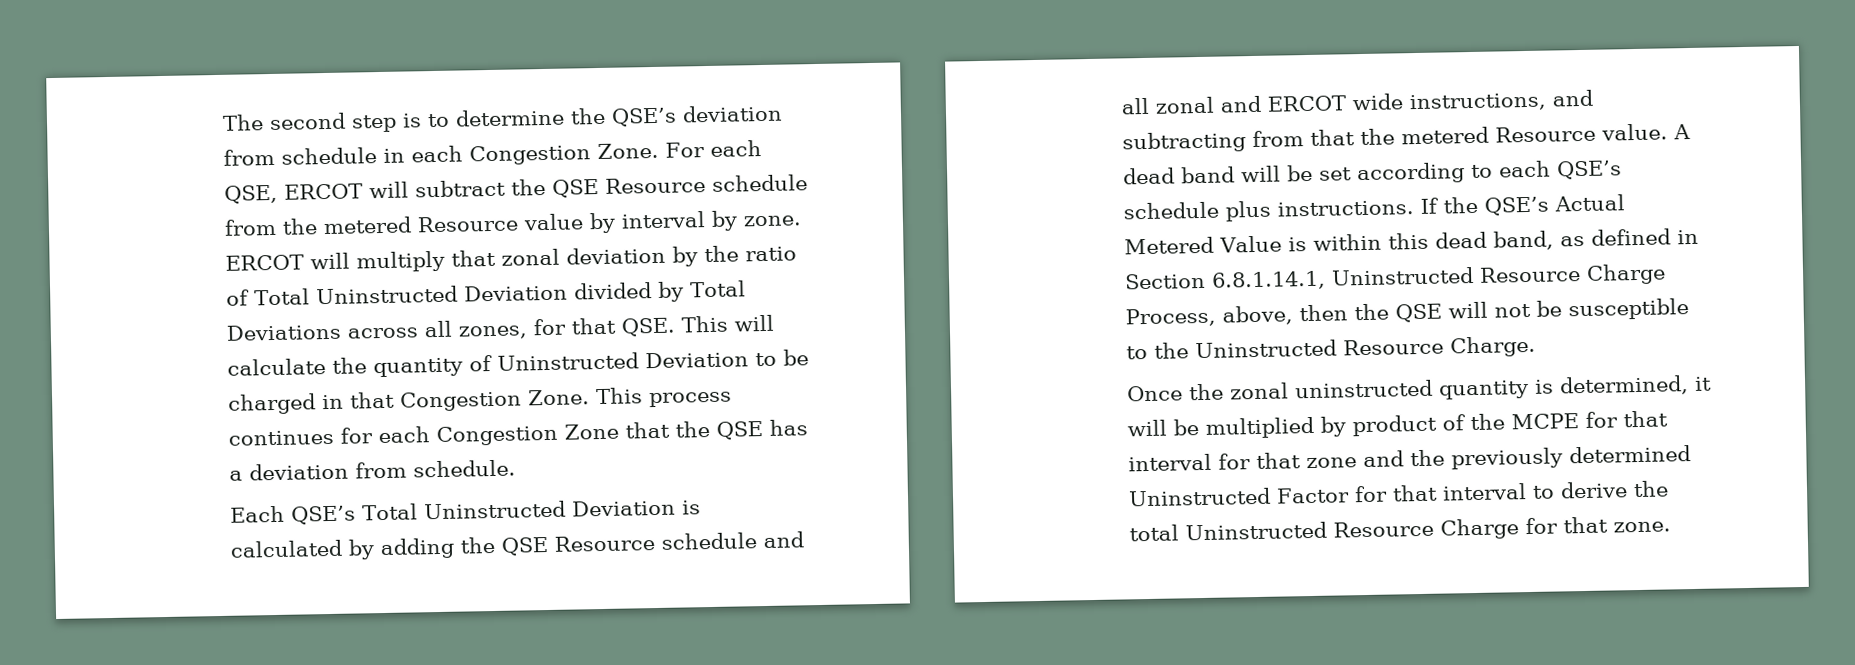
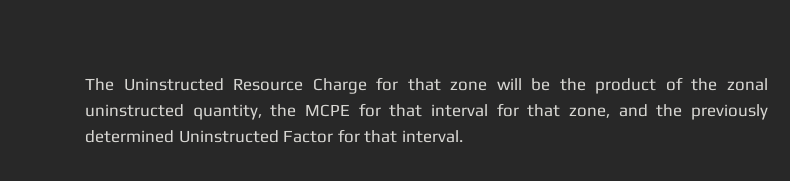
- The second step is to determine the QSE’s deviation from schedule in each Congestion Zone. For each QSE, ERCOT will subtract the QSE Resource schedule from the metered Resource value by interval by zone. ERCOT will multiply that zonal deviation by the ratio of Total Uninstructed Deviation divided by Total Deviations across all zones, for that QSE. This will calculate the quantity of Uninstructed Deviation to be charged in that Congestion Zone. This process continues for each Congestion Zone that the QSE has a deviation from schedule.
- Each QSE’s Total Uninstructed Deviation is calculated by adding the QSE Resource schedule and all zonal and ERCOT wide instructions, and subtracting from that the metered Resource value. A dead band will be set according to each QSE’s schedule plus instructions. If the QSE’s Actual Metered Value is within this dead band, as defined in Section 6.8.1.14.1, Uninstructed Resource Charge Process, above, then the QSE will not be susceptible to the Uninstructed Resource Charge.
- Once the zonal uninstructed quantity is determined, it will be multiplied by product of the MCPE for that interval for that zone and the previously determined Uninstructed Factor for that interval to derive the total Uninstructed Resource Charge for that zone.
+ The Uninstructed Resource Charge for that zone will be the product of the zonal uninstructed quantity, the MCPE for that interval for that zone, and the previously determined Uninstructed Factor for that interval.

